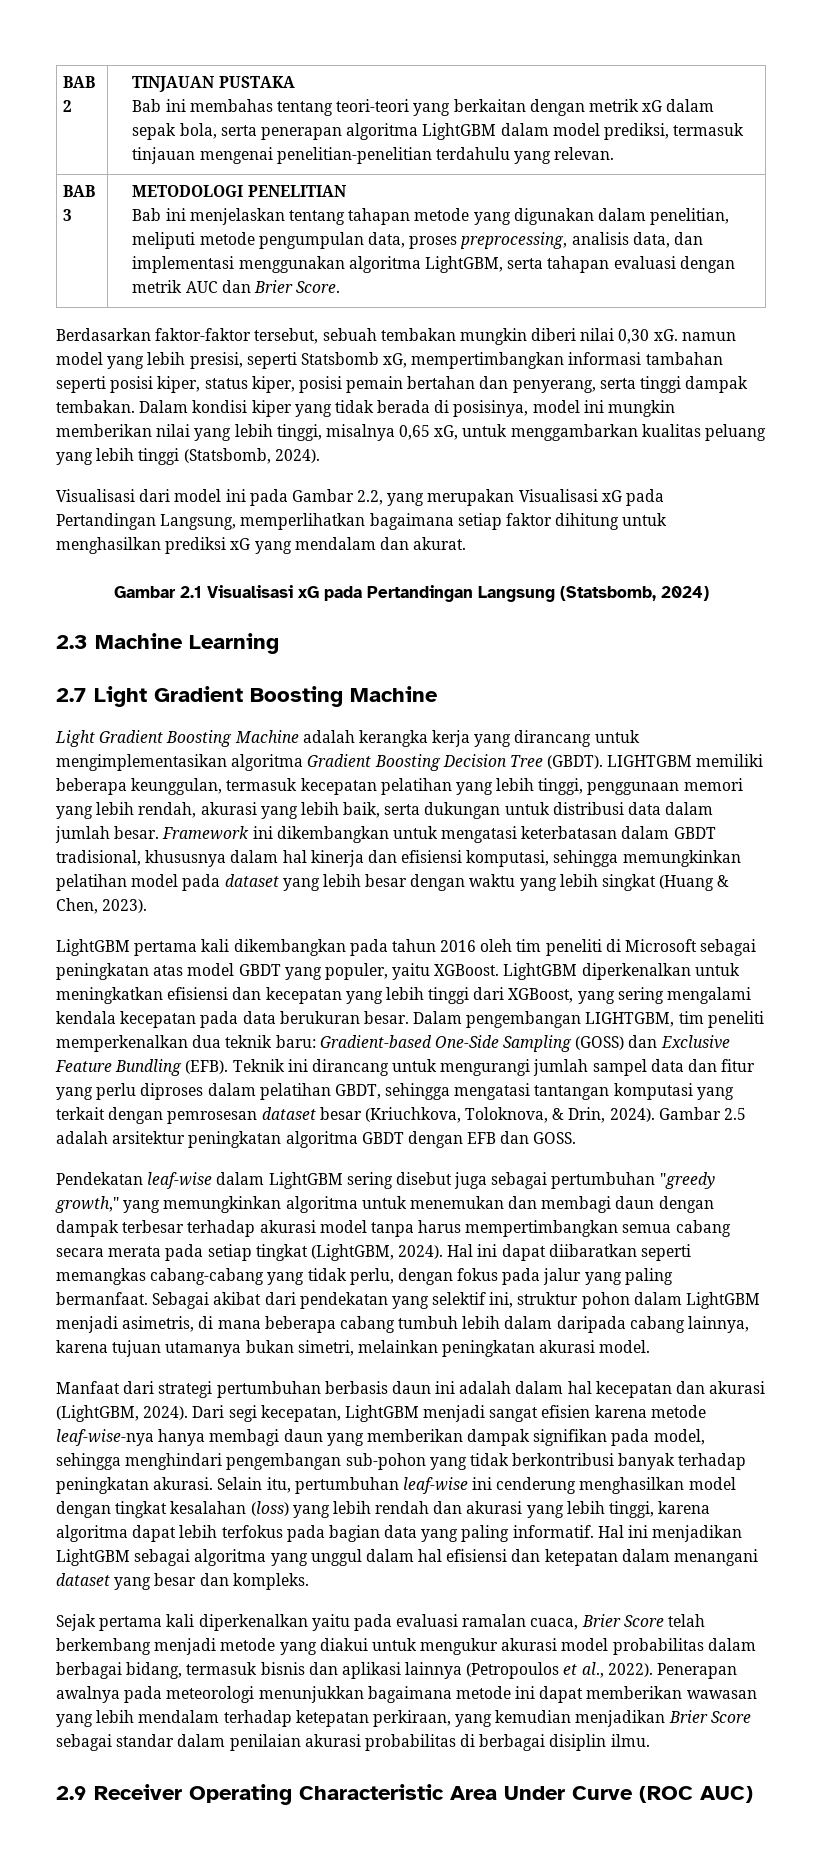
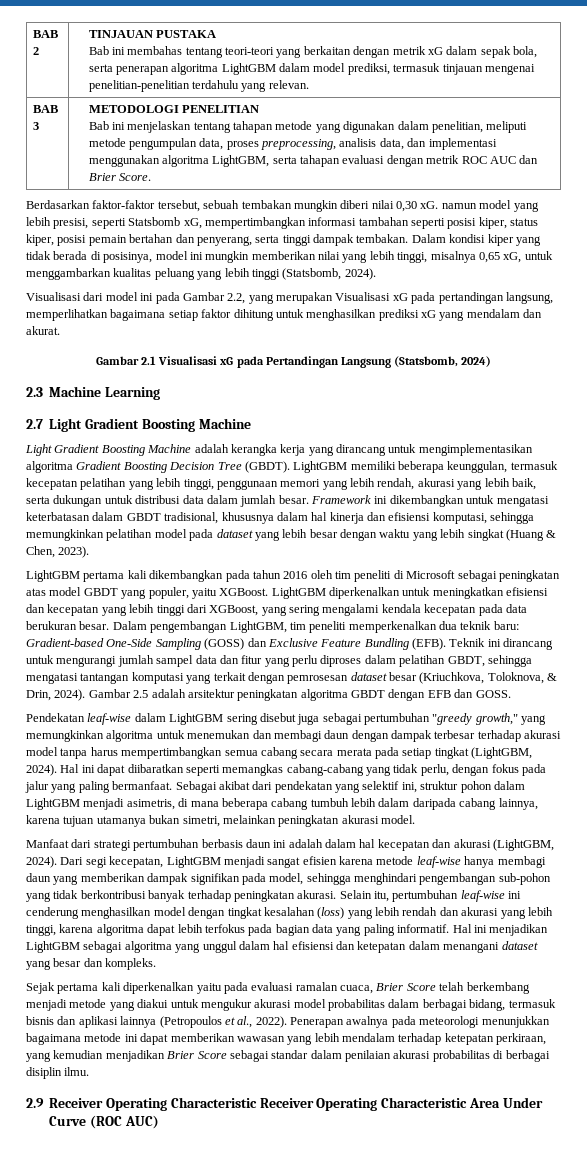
  BAB 3 | METODOLOGI PENELITIAN
- Bab ini menjelaskan tentang tahapan metode yang digunakan dalam penelitian, meliputi metode pengumpulan data, proses preprocessing, analisis data, dan implementasi menggunakan algoritma LightGBM, serta tahapan evaluasi dengan metrik AUC dan Brier Score.
+ Bab ini menjelaskan tentang tahapan metode yang digunakan dalam penelitian, meliputi metode pengumpulan data, proses preprocessing, analisis data, dan implementasi menggunakan algoritma LightGBM, serta tahapan evaluasi dengan metrik ROC AUC dan Brier Score.
- Visualisasi dari model ini pada Gambar 2.2, yang merupakan Visualisasi xG pada Pertandingan Langsung, memperlihatkan bagaimana setiap faktor dihitung untuk menghasilkan prediksi xG yang mendalam dan akurat.
+ Visualisasi dari model ini pada Gambar 2.2, yang merupakan Visualisasi xG pada pertandingan langsung, memperlihatkan bagaimana setiap faktor dihitung untuk menghasilkan prediksi xG yang mendalam dan akurat.
- LIGHTGBM memiliki beberapa keunggulan, termasuk kecepatan pelatihan yang lebih tinggi, penggunaan memori yang lebih rendah, akurasi yang lebih baik, serta dukungan untuk distribusi data dalam jumlah besar.
+ LightGBM memiliki beberapa keunggulan, termasuk kecepatan pelatihan yang lebih tinggi, penggunaan memori yang lebih rendah, akurasi yang lebih baik, serta dukungan untuk distribusi data dalam jumlah besar.
- Dalam pengembangan LIGHTGBM, tim peneliti memperkenalkan dua teknik baru: Gradient-based One-Side Sampling (GOSS) dan Exclusive Feature Bundling (EFB).
+ Dalam pengembangan LightGBM, tim peneliti memperkenalkan dua teknik baru: Gradient-based One-Side Sampling (GOSS) dan Exclusive Feature Bundling (EFB).
- Dari segi kecepatan, LightGBM menjadi sangat efisien karena metode leaf-wise-nya hanya membagi daun yang memberikan dampak signifikan pada model, sehingga menghindari pengembangan sub-pohon yang tidak berkontribusi banyak terhadap peningkatan akurasi.
+ Dari segi kecepatan, LightGBM menjadi sangat efisien karena metode leaf-wise hanya membagi daun yang memberikan dampak signifikan pada model, sehingga menghindari pengembangan sub-pohon yang tidak berkontribusi banyak terhadap peningkatan akurasi.
- 2.9 Receiver Operating Characteristic Area Under Curve (ROC AUC)
+ 2.9 Receiver Operating Characteristic Receiver Operating Characteristic Area Under Curve (ROC AUC)

